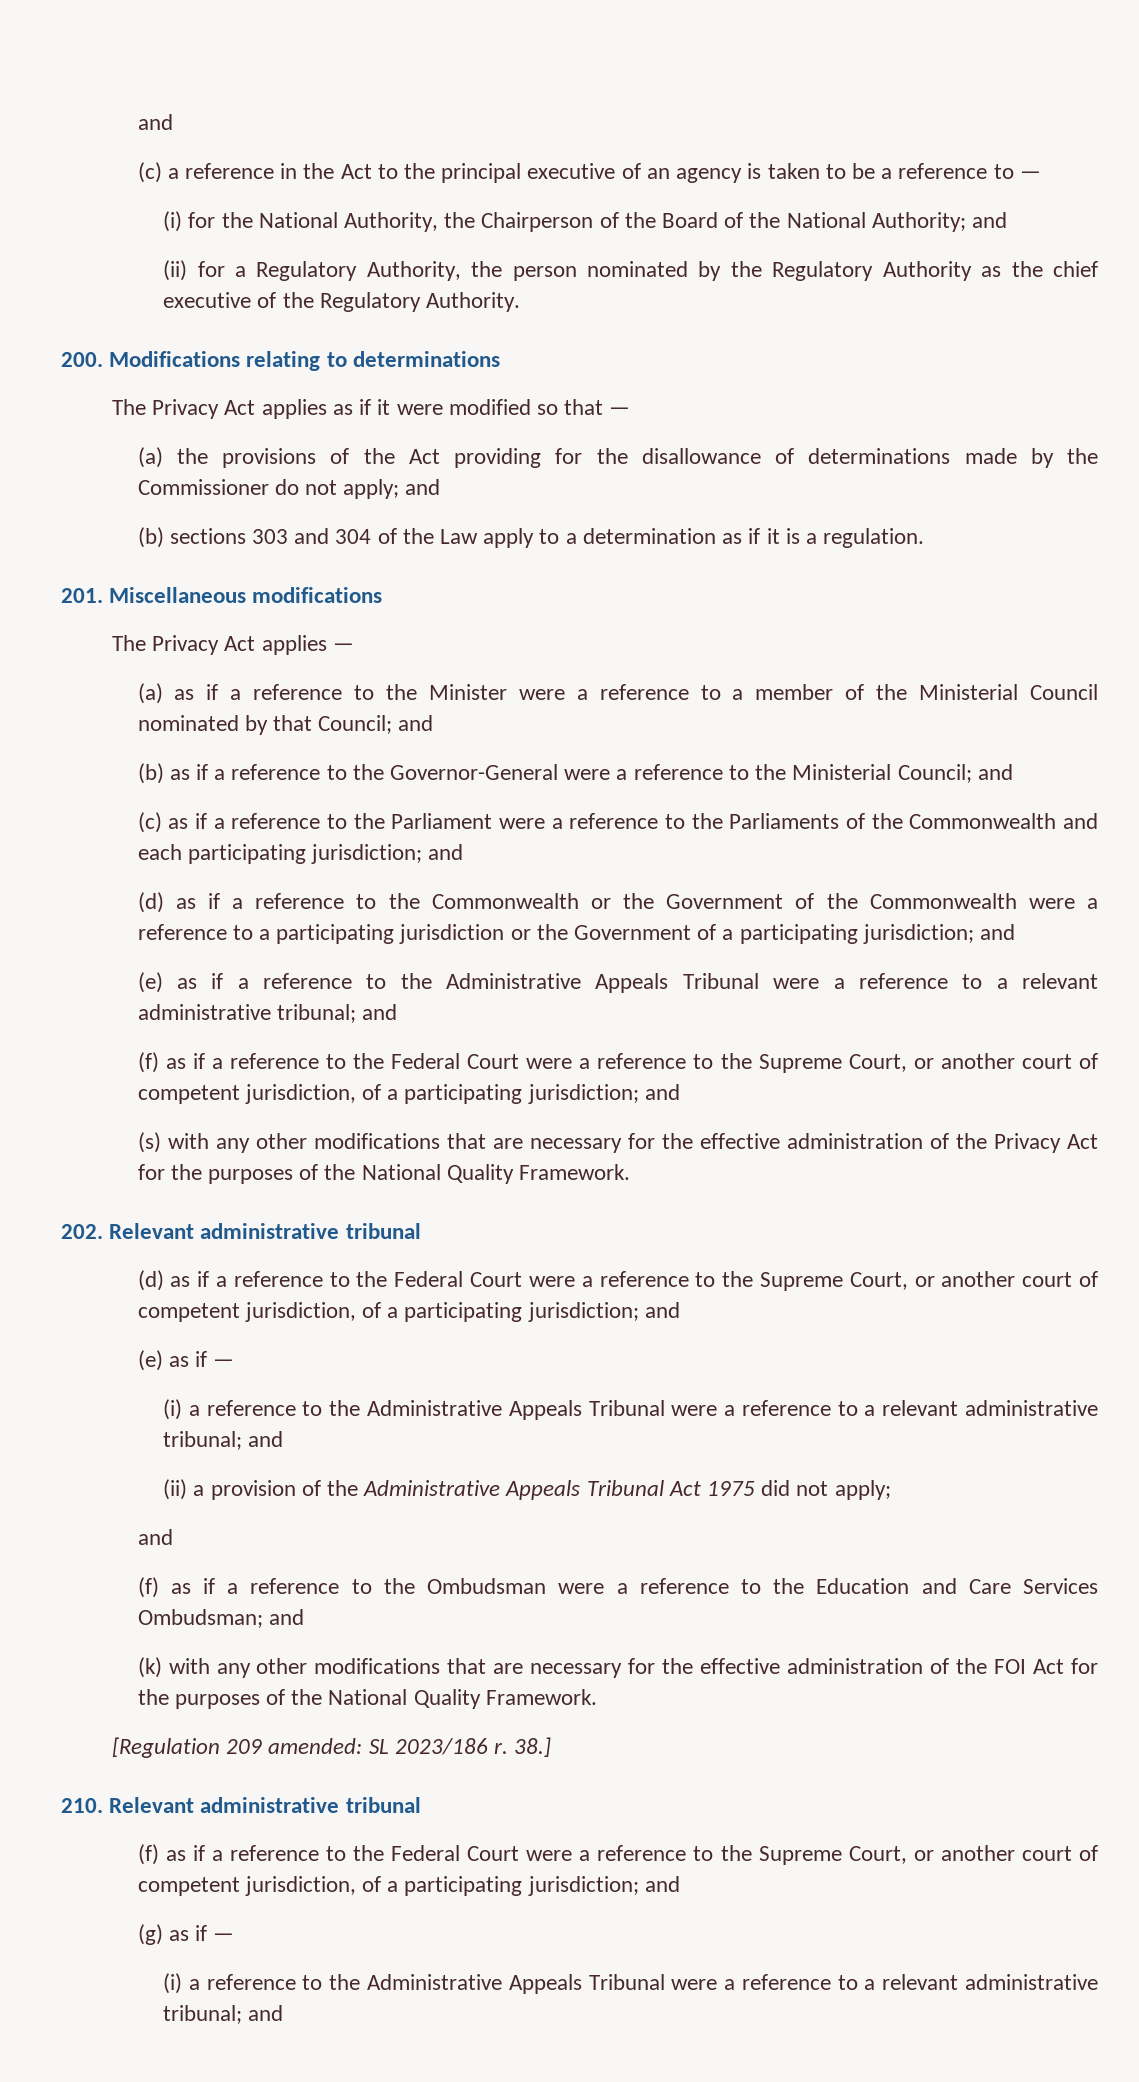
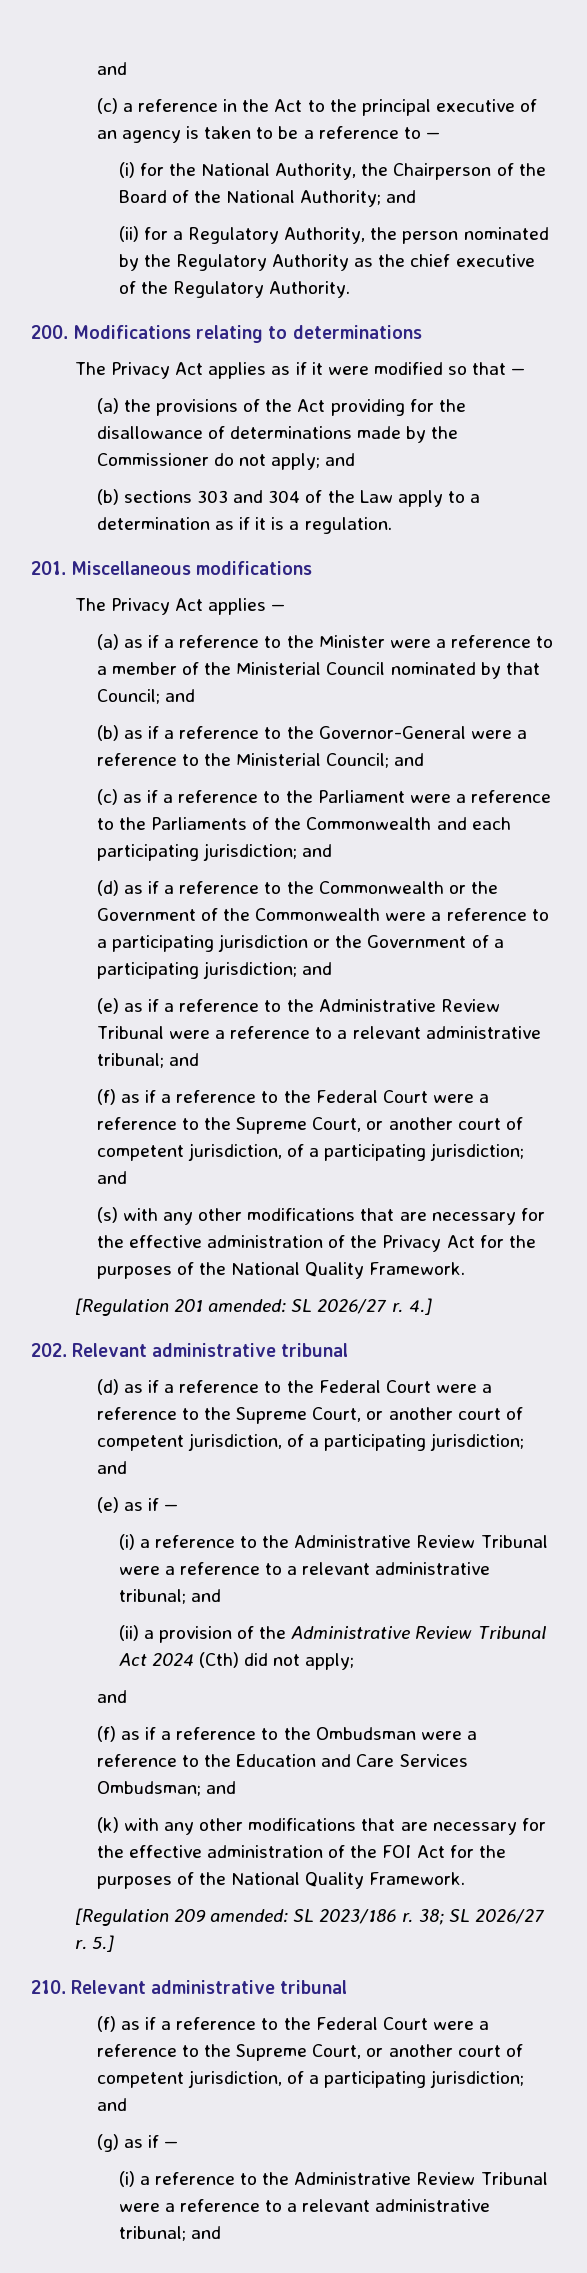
- (e) as if a reference to the Administrative Appeals Tribunal were a reference to a relevant administrative tribunal; and
+ (e) as if a reference to the Administrative Review Tribunal were a reference to a relevant administrative tribunal; and
+ [Regulation 201 amended: SL 2026/27 r. 4.]
  (e) as if —
- (i) a reference to the Administrative Appeals Tribunal were a reference to a relevant administrative tribunal; and
+ (i) a reference to the Administrative Review Tribunal were a reference to a relevant administrative tribunal; and
- (ii) a provision of the Administrative Appeals Tribunal Act 1975 did not apply;
+ (ii) a provision of the Administrative Review Tribunal Act 2024 (Cth) did not apply;
- 38.]
+ 38; SL 2026/27 r. 5.]
  (g) as if —
- (i) a reference to the Administrative Appeals Tribunal were a reference to a relevant administrative tribunal; and
+ (i) a reference to the Administrative Review Tribunal were a reference to a relevant administrative tribunal; and

